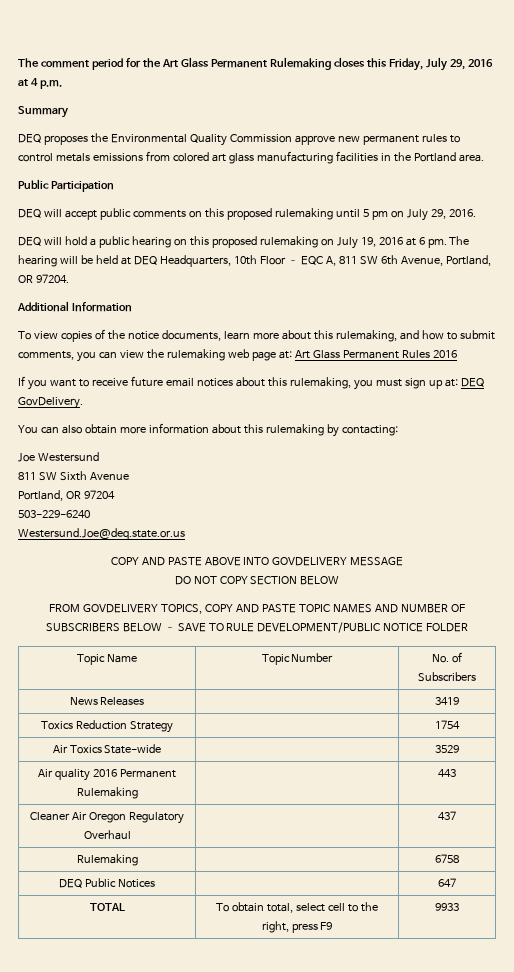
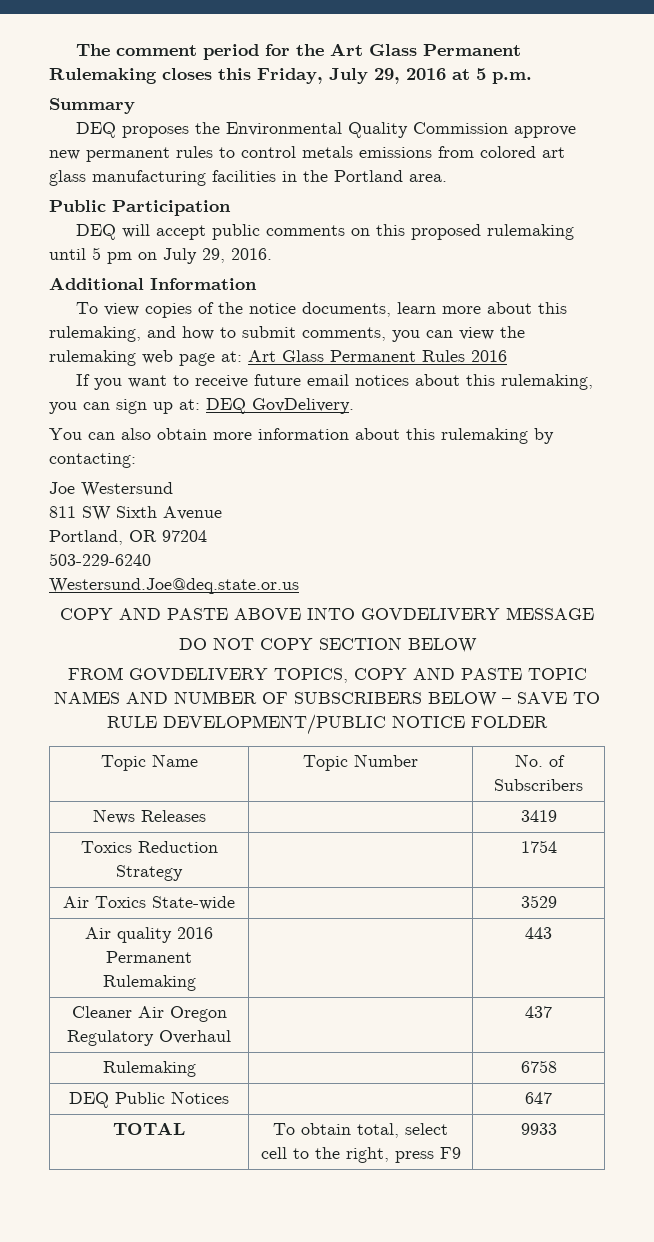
- The comment period for the Art Glass Permanent Rulemaking closes this Friday, July 29, 2016 at 4 p.m.
+ The comment period for the Art Glass Permanent Rulemaking closes this Friday, July 29, 2016 at 5 p.m.
- DEQ will hold a public hearing on this proposed rulemaking on July 19, 2016 at 6 pm. The hearing will be held at DEQ Headquarters, 10th Floor – EQC A, 811 SW 6th Avenue, Portland, OR 97204.
- If you want to receive future email notices about this rulemaking, you must sign up at: DEQ GovDelivery.
+ If you want to receive future email notices about this rulemaking, you can sign up at: DEQ GovDelivery.

